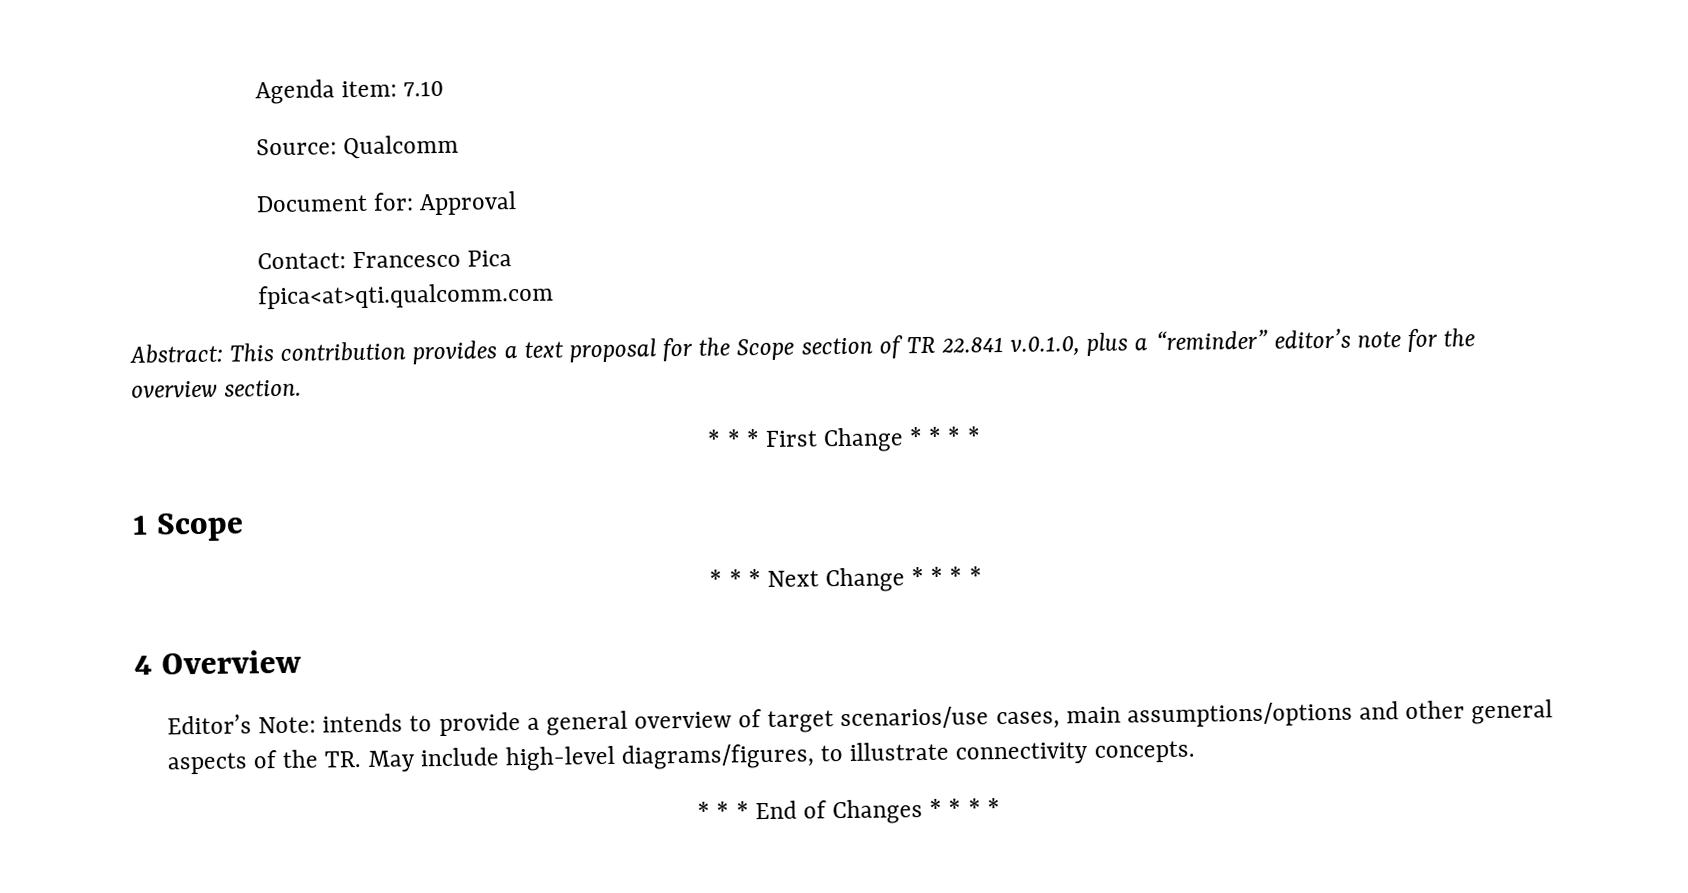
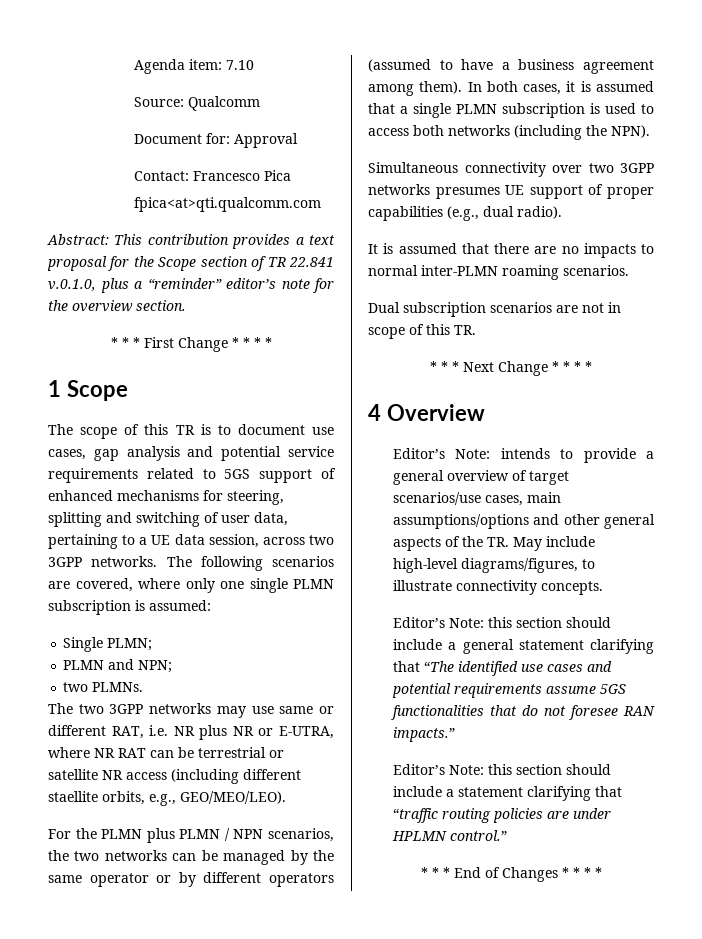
+ The scope of this TR is to document use cases, gap analysis and potential service requirements related to 5GS support of enhanced mechanisms for steering, splitting and switching of user data, pertaining to a UE data session, across two 3GPP networks. The following scenarios are covered, where only one single PLMN subscription is assumed:
+ Single PLMN;
+ PLMN and NPN;
+ two PLMNs.
+ The two 3GPP networks may use same or different RAT, i.e. NR plus NR or E-UTRA, where NR RAT can be terrestrial or satellite NR access (including different staellite orbits, e.g., GEO/MEO/LEO).
+ For the PLMN plus PLMN / NPN scenarios, the two networks can be managed by the same operator or by different operators (assumed to have a business agreement among them). In both cases, it is assumed that a single PLMN subscription is used to access both networks (including the NPN).
+ Simultaneous connectivity over two 3GPP networks presumes UE support of proper capabilities (e.g., dual radio).
+ It is assumed that there are no impacts to normal inter-PLMN roaming scenarios.
+ Dual subscription scenarios are not in scope of this TR.
+ Editor’s Note: this section should include a general statement clarifying that “The identified use cases and potential requirements assume 5GS functionalities that do not foresee RAN impacts.”
+ Editor’s Note: this section should include a statement clarifying that “traffic routing policies are under HPLMN control.”

